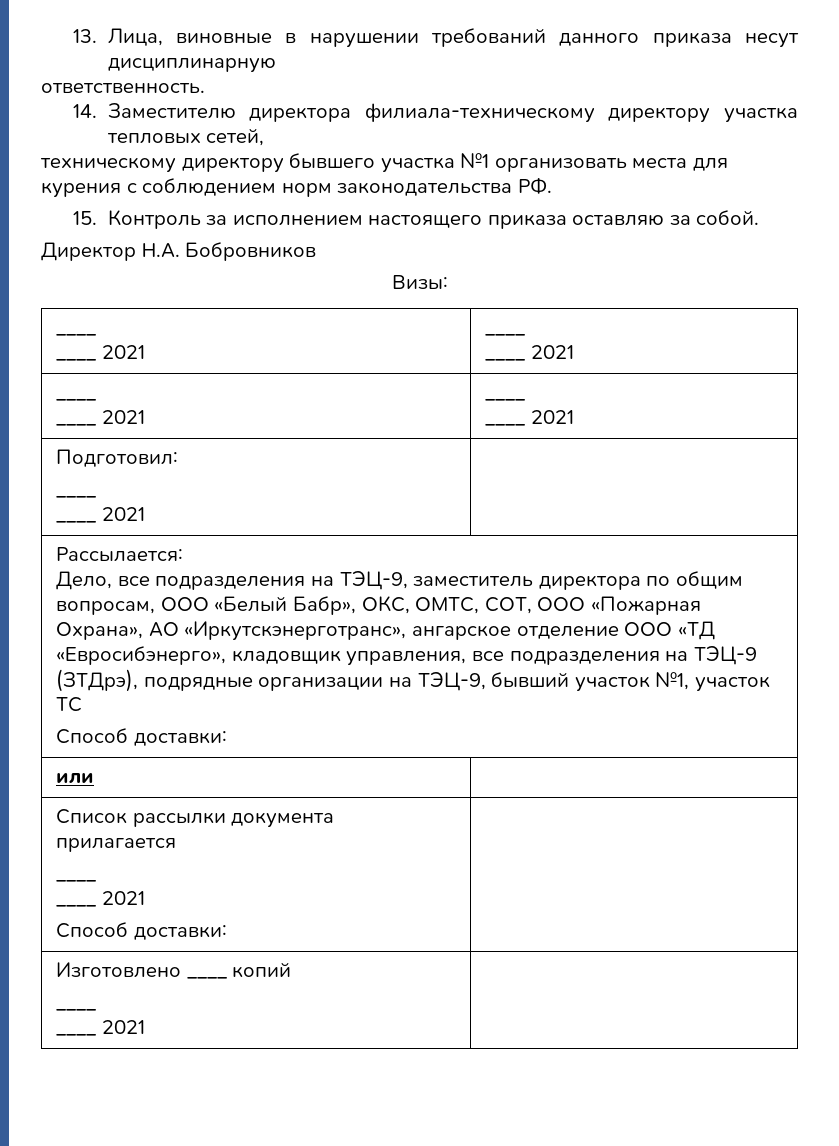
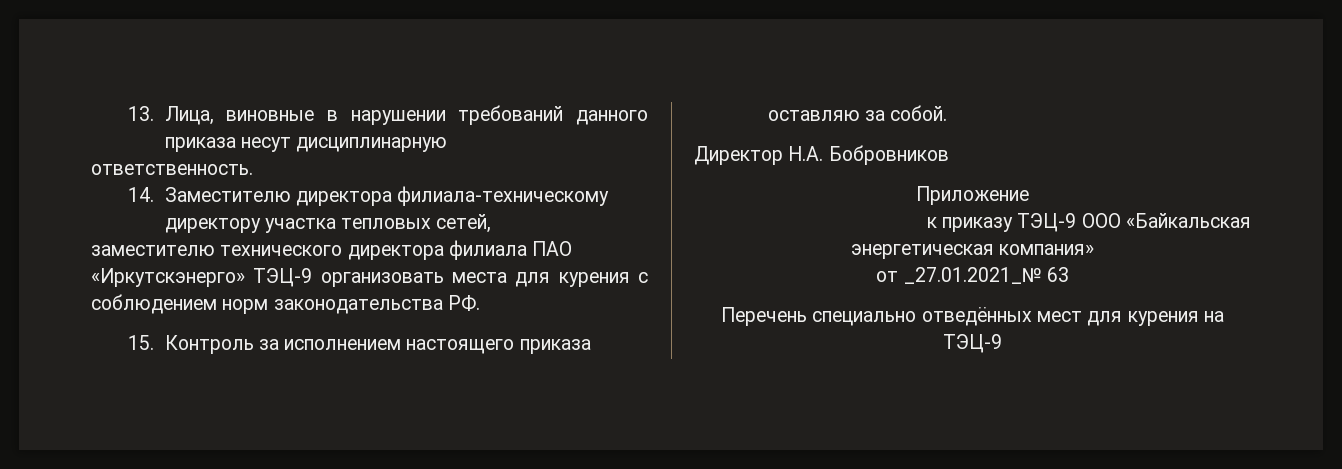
- техническому директору бывшего участка №1 организовать места для курения с соблюдением норм законодательства РФ.
+ заместителю технического директора филиала ПАО «Иркутскэнерго» ТЭЦ-9 организовать места для курения с соблюдением норм законодательства РФ.
- Визы:
- ____
- ____ 2021 | ____
- ____ 2021
- ____
- ____ 2021 | ____
- ____ 2021
- Подготовил:
- ____
- ____ 2021 |
- Рассылается:
- Дело, все подразделения на ТЭЦ-9, заместитель директора по общим вопросам, ООО «Белый Бабр», ОКС, ОМТС, СОТ, ООО «Пожарная Охрана», АО «Иркутскэнерготранс», ангарское отделение ООО «ТД «Евросибэнерго», кладовщик управления, все подразделения на ТЭЦ-9 (ЗТДрэ), подрядные организации на ТЭЦ-9, бывший участок №1, участок ТС
- Способ доставки:
- или |
- Список рассылки документа прилагается
- ____
- ____ 2021
- Способ доставки: |
- Изготовлено ____ копий
- ____
- ____ 2021 |
+ Приложение
+ к приказу ТЭЦ-9 ООО «Байкальская
+ энергетическая компания»
+ от _27.01.2021_№ 63
+ Перечень специально отведённых мест для курения на ТЭЦ-9

